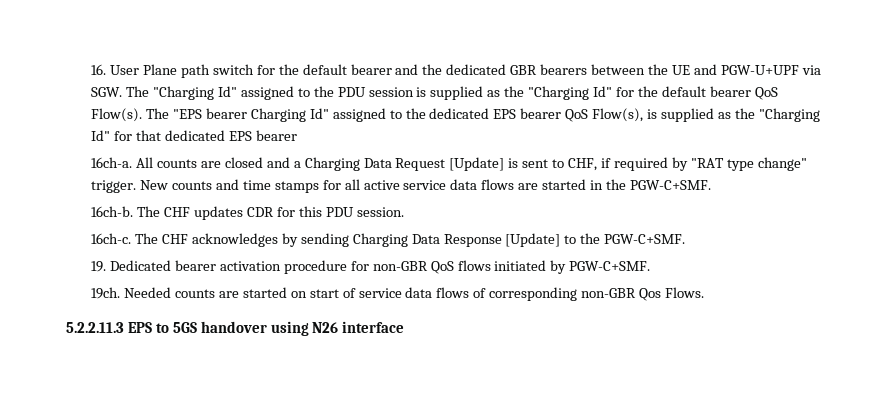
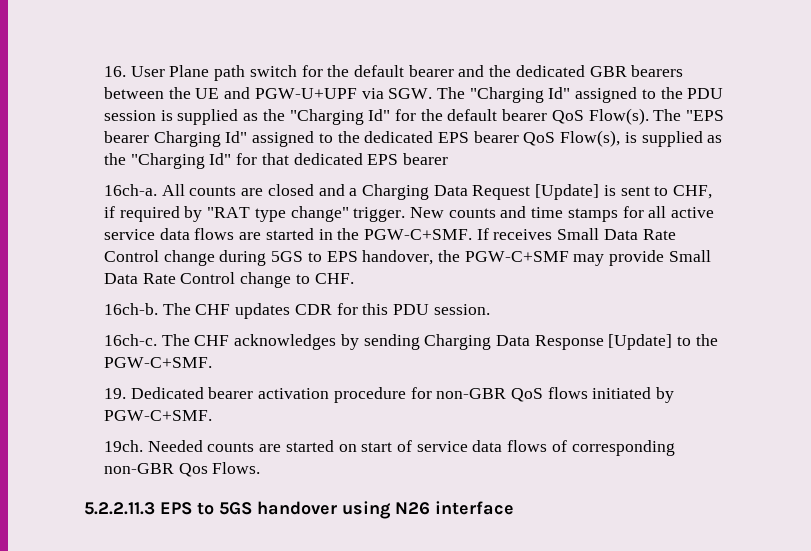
+ If receives Small Data Rate Control change during 5GS to EPS handover, the PGW-C+SMF may provide Small Data Rate Control change to CHF.

